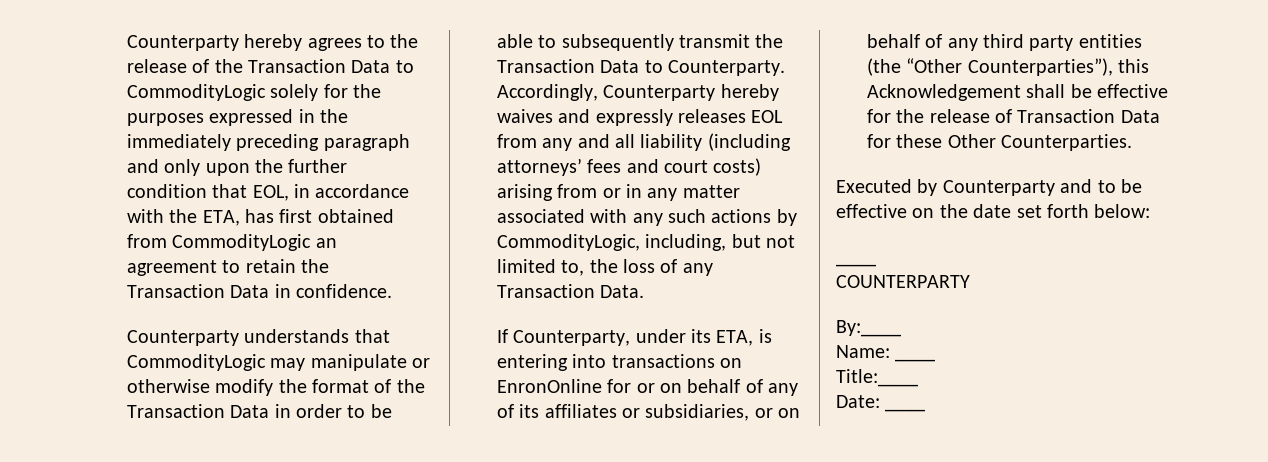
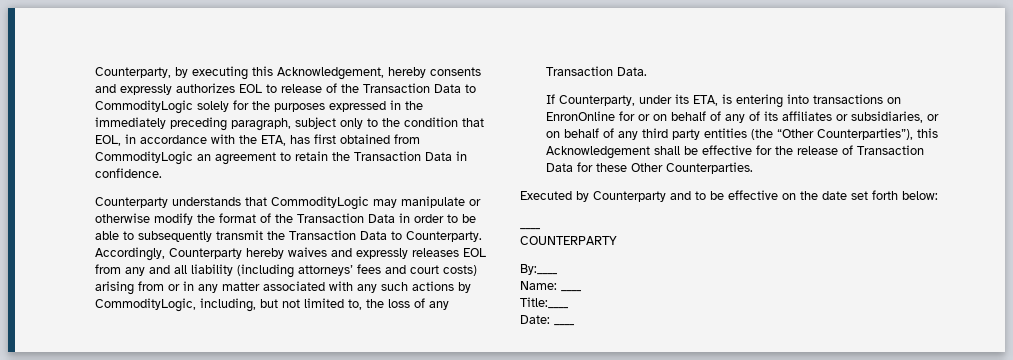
- Counterparty hereby agrees to the release of the Transaction Data to CommodityLogic solely for the purposes expressed in the immediately preceding paragraph and only upon the further condition that EOL, in accordance with the ETA, has first obtained from CommodityLogic an agreement to retain the Transaction Data in confidence.
+ Counterparty, by executing this Acknowledgement, hereby consents and expressly authorizes EOL to release of the Transaction Data to CommodityLogic solely for the purposes expressed in the immediately preceding paragraph, subject only to the condition that EOL, in accordance with the ETA, has first obtained from CommodityLogic an agreement to retain the Transaction Data in confidence.

